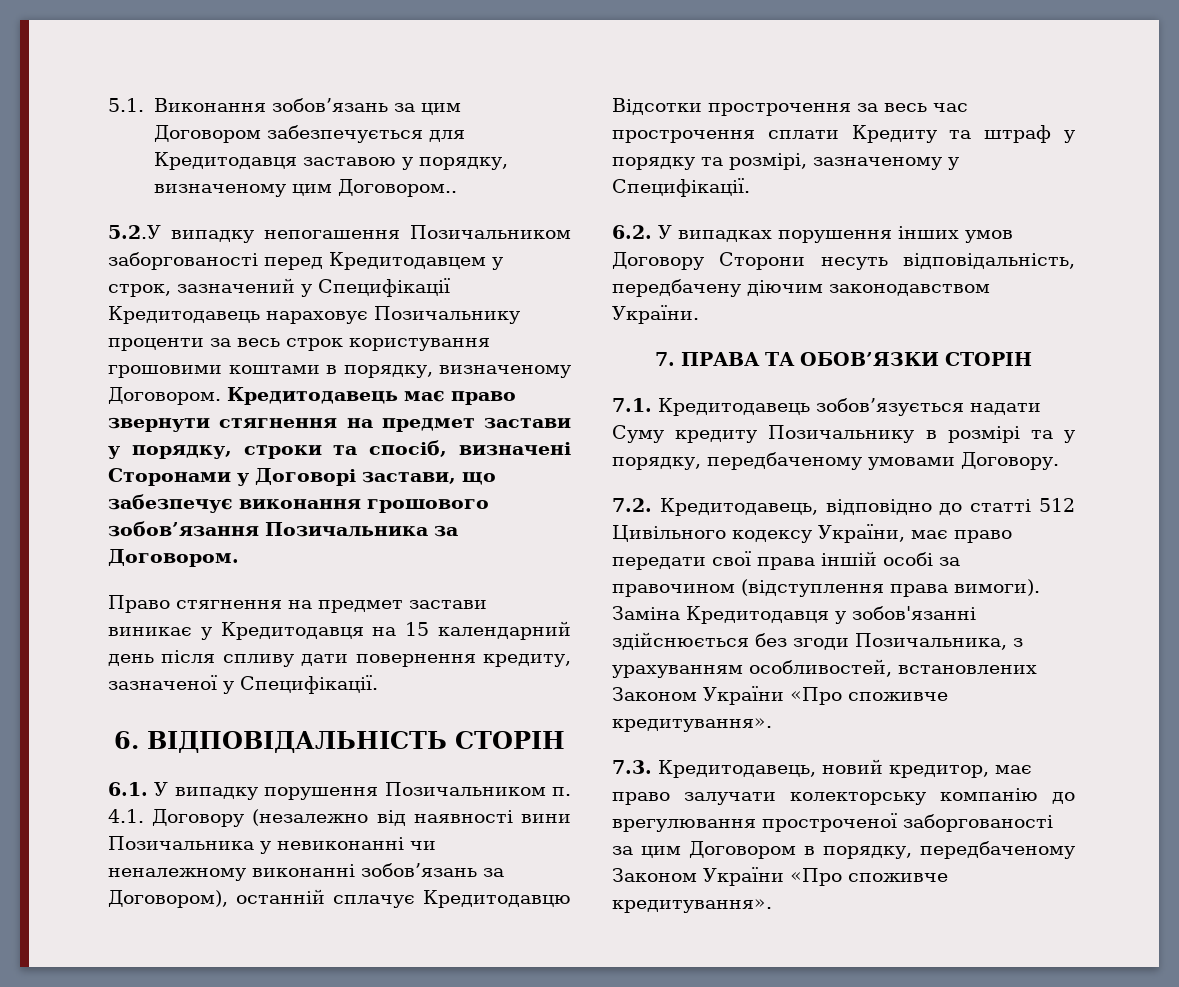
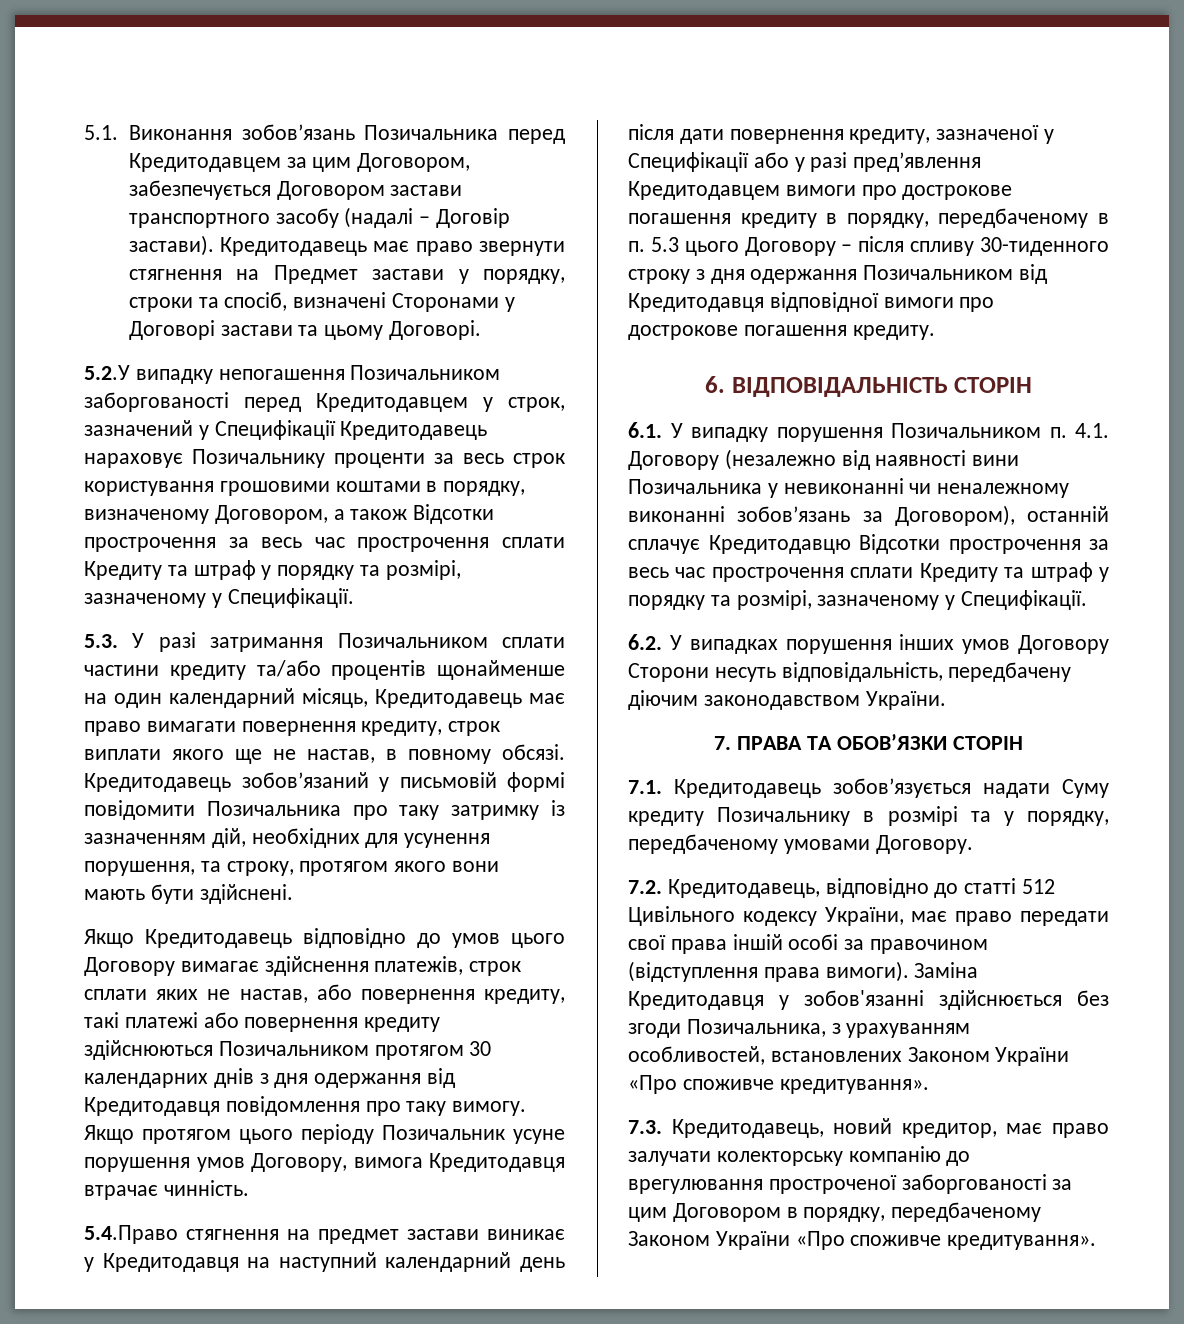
- 5.1. Виконання зобов’язань за цим Договором забезпечується для Кредитодавця заставою у порядку, визначеному цим Договором..
+ 5.1. Виконання зобов’язань Позичальника перед Кредитодавцем за цим Договором, забезпечується Договором застави транспортного засобу (надалі – Договір застави). Кредитодавець має право звернути стягнення на Предмет застави у порядку, строки та спосіб, визначені Сторонами у Договорі застави та цьому Договорі.
- 5.2.У випадку непогашення Позичальником заборгованості перед Кредитодавцем у строк, зазначений у Специфікації Кредитодавець нараховує Позичальнику проценти за весь строк користування грошовими коштами в порядку, визначеному Договором. Кредитодавець має право звернути стягнення на предмет застави у порядку, строки та спосіб, визначені Сторонами у Договорі застави, що забезпечує виконання грошового зобов’язання Позичальника за Договором.
- Право стягнення на предмет застави виникає у Кредитодавця на 15 календарний день після спливу дати повернення кредиту, зазначеної у Специфікації.
+ 5.2.У випадку непогашення Позичальником заборгованості перед Кредитодавцем у строк, зазначений у Специфікації Кредитодавець нараховує Позичальнику проценти за весь строк користування грошовими коштами в порядку, визначеному Договором, а також Відсотки прострочення за весь час прострочення сплати Кредиту та штраф у порядку та розмірі, зазначеному у Специфікації.
+ 5.3. У разі затримання Позичальником сплати частини кредиту та/або процентів щонайменше на один календарний місяць, Кредитодавець має право вимагати повернення кредиту, строк виплати якого ще не настав, в повному обсязі. Кредитодавець зобов’язаний у письмовій формі повідомити Позичальника про таку затримку із зазначенням дій, необхідних для усунення порушення, та строку, протягом якого вони мають бути здійснені.
+ Якщо Кредитодавець відповідно до умов цього Договору вимагає здійснення платежів, строк сплати яких не настав, або повернення кредиту, такі платежі або повернення кредиту здійснюються Позичальником протягом 30 календарних днів з дня одержання від Кредитодавця повідомлення про таку вимогу. Якщо протягом цього періоду Позичальник усуне порушення умов Договору, вимога Кредитодавця втрачає чинність.
+ 5.4.Право стягнення на предмет застави виникає у Кредитодавця на наступний календарний день після дати повернення кредиту, зазначеної у Специфікації або у разі пред’явлення Кредитодавцем вимоги про дострокове погашення кредиту в порядку, передбаченому в п. 5.3 цього Договору – після спливу 30-тиденного строку з дня одержання Позичальником від Кредитодавця відповідної вимоги про дострокове погашення кредиту.

